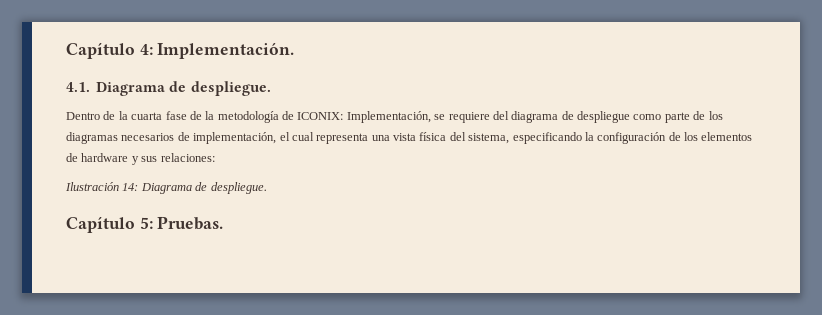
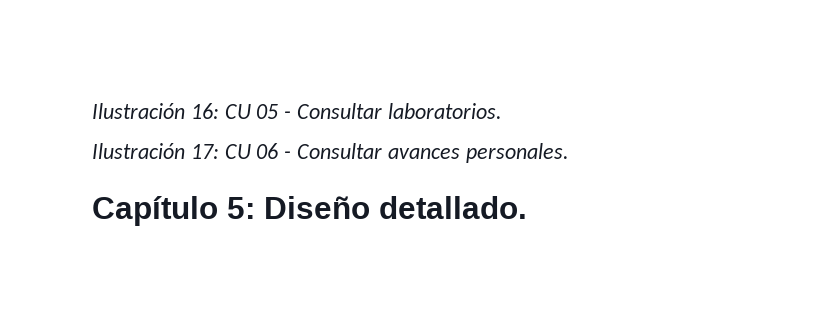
- Capítulo 4: Implementación.
- 4.1. Diagrama de despliegue.
- Dentro de la cuarta fase de la metodología de ICONIX: Implementación, se requiere del diagrama de despliegue como parte de los diagramas necesarios de implementación, el cual representa una vista física del sistema, especificando la configuración de los elementos de hardware y sus relaciones:
- Ilustración 14: Diagrama de despliegue.
+ Ilustración 16: CU 05 - Consultar laboratorios.
+ Ilustración 17: CU 06 - Consultar avances personales.
- Capítulo 5: Pruebas.
+ Capítulo 5: Diseño detallado.

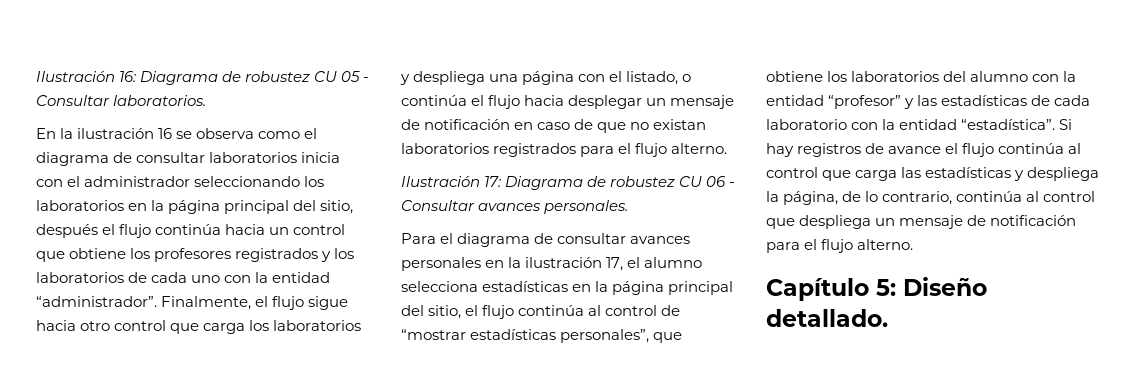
- Ilustración 16: CU 05 - Consultar laboratorios.
+ Ilustración 16: Diagrama de robustez CU 05 - Consultar laboratorios.
+ En la ilustración 16 se observa como el diagrama de consultar laboratorios inicia con el administrador seleccionando los laboratorios en la página principal del sitio, después el flujo continúa hacia un control que obtiene los profesores registrados y los laboratorios de cada uno con la entidad “administrador”. Finalmente, el flujo sigue hacia otro control que carga los laboratorios y despliega una página con el listado, o continúa el flujo hacia desplegar un mensaje de notificación en caso de que no existan laboratorios registrados para el flujo alterno.
- Ilustración 17: CU 06 - Consultar avances personales.
+ Ilustración 17: Diagrama de robustez CU 06 - Consultar avances personales.
+ Para el diagrama de consultar avances personales en la ilustración 17, el alumno selecciona estadísticas en la página principal del sitio, el flujo continúa al control de “mostrar estadísticas personales”, que obtiene los laboratorios del alumno con la entidad “profesor” y las estadísticas de cada laboratorio con la entidad “estadística”. Si hay registros de avance el flujo continúa al control que carga las estadísticas y despliega la página, de lo contrario, continúa al control que despliega un mensaje de notificación para el flujo alterno.

